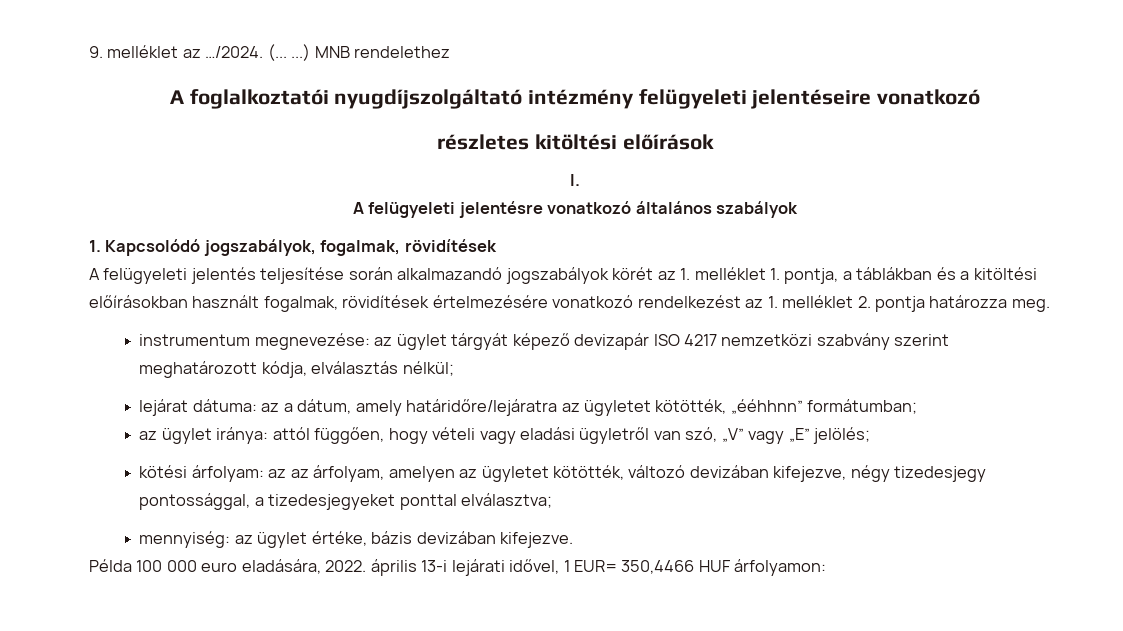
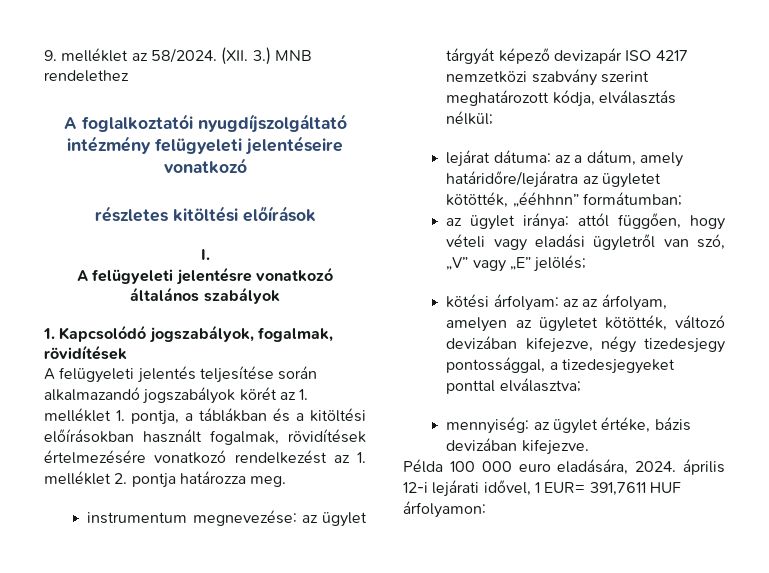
- 9. melléklet az …/2024. (... ...) MNB rendelethez
+ 9. melléklet az 58/2024. (XII. 3.) MNB rendelethez
- Példa 100 000 euro eladására, 2022. április 13-i lejárati idővel, 1 EUR= 350,4466 HUF árfolyamon:
+ Példa 100 000 euro eladására, 2024. április 12-i lejárati idővel, 1 EUR= 391,7611 HUF árfolyamon:

